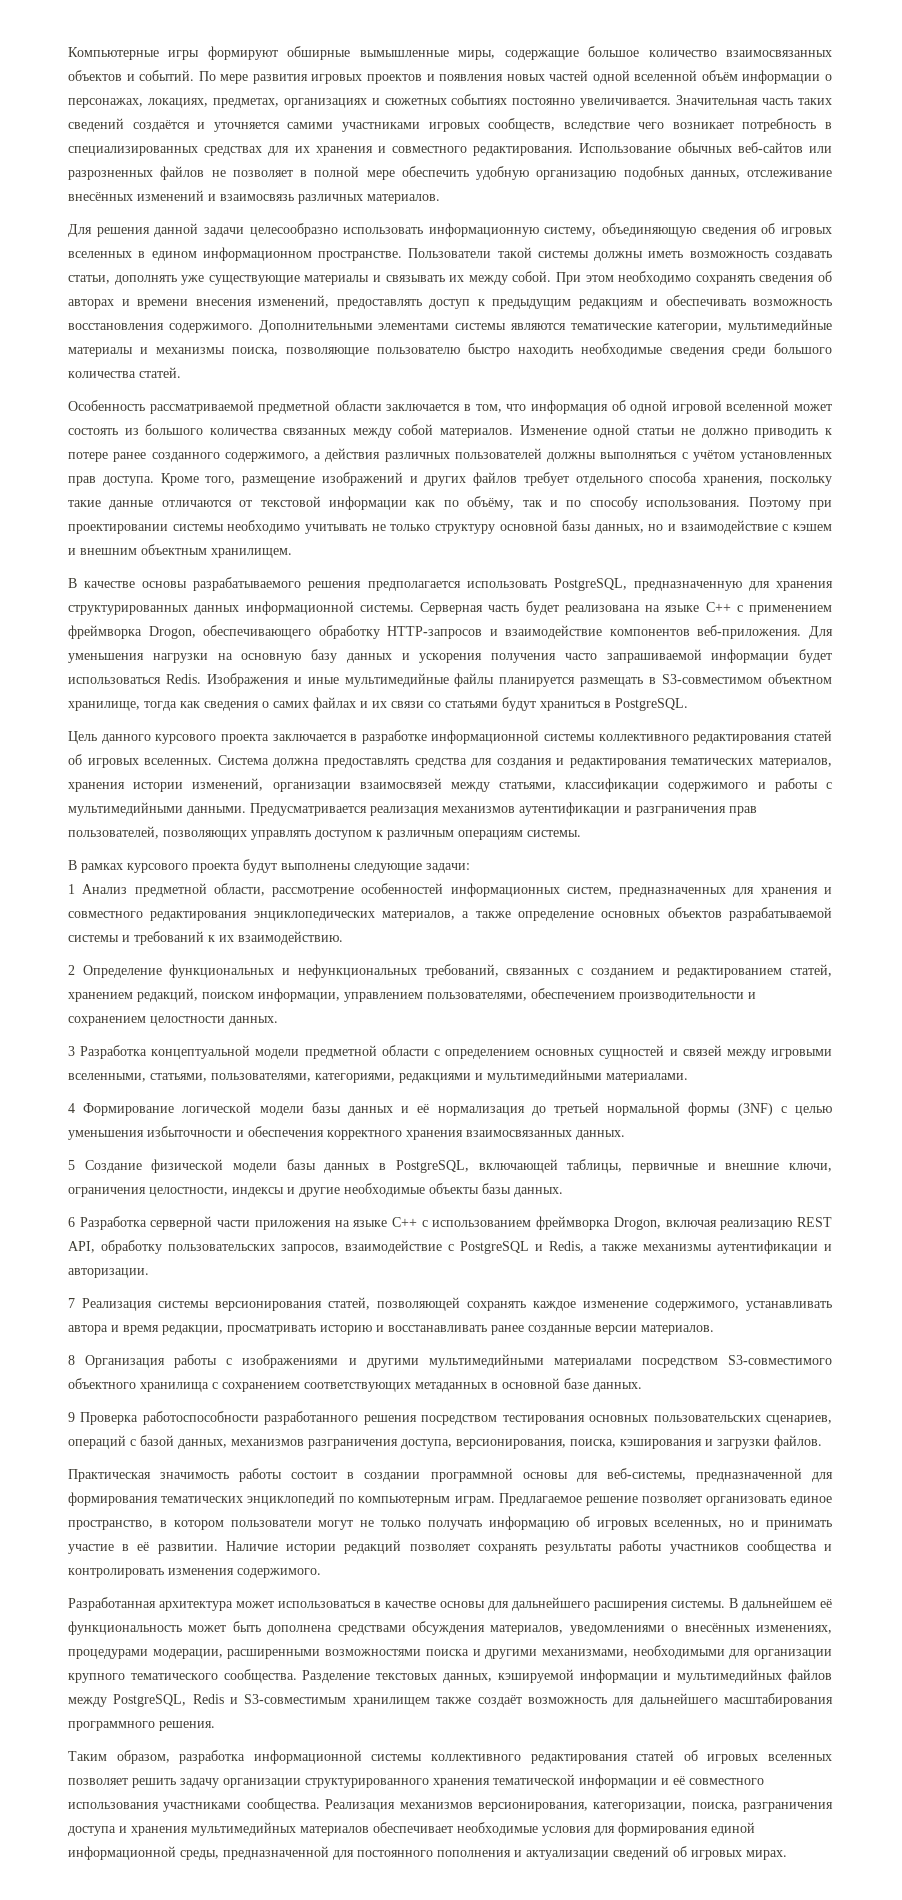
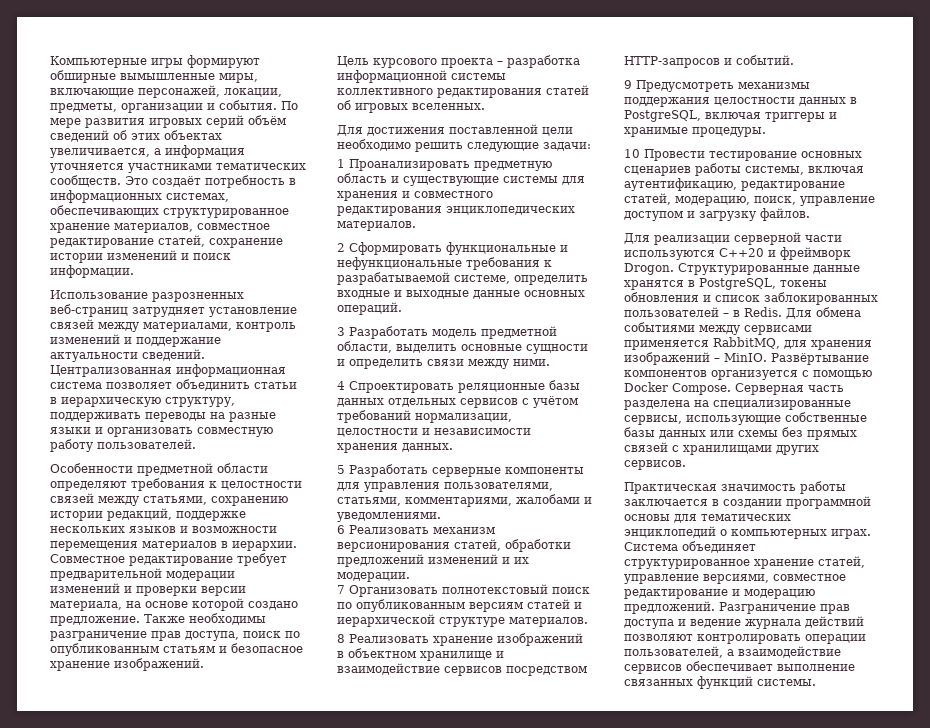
- Компьютерные игры формируют обширные вымышленные миры, содержащие большое количество взаимосвязанных объектов и событий. По мере развития игровых проектов и появления новых частей одной вселенной объём информации о персонажах, локациях, предметах, организациях и сюжетных событиях постоянно увеличивается. Значительная часть таких сведений создаётся и уточняется самими участниками игровых сообществ, вследствие чего возникает потребность в специализированных средствах для их хранения и совместного редактирования. Использование обычных веб-сайтов или разрозненных файлов не позволяет в полной мере обеспечить удобную организацию подобных данных, отслеживание внесённых изменений и взаимосвязь различных материалов.
- Для решения данной задачи целесообразно использовать информационную систему, объединяющую сведения об игровых вселенных в едином информационном пространстве. Пользователи такой системы должны иметь возможность создавать статьи, дополнять уже существующие материалы и связывать их между собой. При этом необходимо сохранять сведения об авторах и времени внесения изменений, предоставлять доступ к предыдущим редакциям и обеспечивать возможность восстановления содержимого. Дополнительными элементами системы являются тематические категории, мультимедийные материалы и механизмы поиска, позволяющие пользователю быстро находить необходимые сведения среди большого количества статей.
- Особенность рассматриваемой предметной области заключается в том, что информация об одной игровой вселенной может состоять из большого количества связанных между собой материалов. Изменение одной статьи не должно приводить к потере ранее созданного содержимого, а действия различных пользователей должны выполняться с учётом установленных прав доступа. Кроме того, размещение изображений и других файлов требует отдельного способа хранения, поскольку такие данные отличаются от текстовой информации как по объёму, так и по способу использования. Поэтому при проектировании системы необходимо учитывать не только структуру основной базы данных, но и взаимодействие с кэшем и внешним объектным хранилищем.
- В качестве основы разрабатываемого решения предполагается использовать PostgreSQL, предназначенную для хранения структурированных данных информационной системы. Серверная часть будет реализована на языке C++ с применением фреймворка Drogon, обеспечивающего обработку HTTP-запросов и взаимодействие компонентов веб-приложения. Для уменьшения нагрузки на основную базу данных и ускорения получения часто запрашиваемой информации будет использоваться Redis. Изображения и иные мультимедийные файлы планируется размещать в S3-совместимом объектном хранилище, тогда как сведения о самих файлах и их связи со статьями будут храниться в PostgreSQL.
+ Компьютерные игры формируют обширные вымышленные миры, включающие персонажей, локации, предметы, организации и события. По мере развития игровых серий объём сведений об этих объектах увеличивается, а информация уточняется участниками тематических сообществ. Это создаёт потребность в информационных системах, обеспечивающих структурированное хранение материалов, совместное редактирование статей, сохранение истории изменений и поиск информации.
+ Использование разрозненных веб-страниц затрудняет установление связей между материалами, контроль изменений и поддержание актуальности сведений. Централизованная информационная система позволяет объединить статьи в иерархическую структуру, поддерживать переводы на разные языки и организовать совместную работу пользователей.
+ Особенности предметной области определяют требования к целостности связей между статьями, сохранению истории редакций, поддержке нескольких языков и возможности перемещения материалов в иерархии. Совместное редактирование требует предварительной модерации изменений и проверки версии материала, на основе которой создано предложение. Также необходимы разграничение прав доступа, поиск по опубликованным статьям и безопасное хранение изображений.
- Цель данного курсового проекта заключается в разработке информационной системы коллективного редактирования статей об игровых вселенных. Система должна предоставлять средства для создания и редактирования тематических материалов, хранения истории изменений, организации взаимосвязей между статьями, классификации содержимого и работы с мультимедийными данными. Предусматривается реализация механизмов аутентификации и разграничения прав пользователей, позволяющих управлять доступом к различным операциям системы.
- В рамках курсового проекта будут выполнены следующие задачи:
- 1 Анализ предметной области, рассмотрение особенностей информационных систем, предназначенных для хранения и совместного редактирования энциклопедических материалов, а также определение основных объектов разрабатываемой системы и требований к их взаимодействию.
- 2 Определение функциональных и нефункциональных требований, связанных с созданием и редактированием статей, хранением редакций, поиском информации, управлением пользователями, обеспечением производительности и сохранением целостности данных.
- 3 Разработка концептуальной модели предметной области с определением основных сущностей и связей между игровыми вселенными, статьями, пользователями, категориями, редакциями и мультимедийными материалами.
- 4 Формирование логической модели базы данных и её нормализация до третьей нормальной формы (3NF) с целью уменьшения избыточности и обеспечения корректного хранения взаимосвязанных данных.
- 5 Создание физической модели базы данных в PostgreSQL, включающей таблицы, первичные и внешние ключи, ограничения целостности, индексы и другие необходимые объекты базы данных.
- 6 Разработка серверной части приложения на языке C++ с использованием фреймворка Drogon, включая реализацию REST API, обработку пользовательских запросов, взаимодействие с PostgreSQL и Redis, а также механизмы аутентификации и авторизации.
- 7 Реализация системы версионирования статей, позволяющей сохранять каждое изменение содержимого, устанавливать автора и время редакции, просматривать историю и восстанавливать ранее созданные версии материалов.
- 8 Организация работы с изображениями и другими мультимедийными материалами посредством S3-совместимого объектного хранилища с сохранением соответствующих метаданных в основной базе данных.
- 9 Проверка работоспособности разработанного решения посредством тестирования основных пользовательских сценариев, операций с базой данных, механизмов разграничения доступа, версионирования, поиска, кэширования и загрузки файлов.
+ Цель курсового проекта – разработка информационной системы коллективного редактирования статей об игровых вселенных.
+ Для достижения поставленной цели необходимо решить следующие задачи:
+ 1 Проанализировать предметную область и существующие системы для хранения и совместного редактирования энциклопедических материалов.
+ 2 Сформировать функциональные и нефункциональные требования к разрабатываемой системе, определить входные и выходные данные основных операций.
+ 3 Разработать модель предметной области, выделить основные сущности и определить связи между ними.
+ 4 Спроектировать реляционные базы данных отдельных сервисов с учётом требований нормализации, целостности и независимости хранения данных.
+ 5 Разработать серверные компоненты для управления пользователями, статьями, комментариями, жалобами и уведомлениями.
+ 6 Реализовать механизм версионирования статей, обработки предложений изменений и их модерации.
+ 7 Организовать полнотекстовый поиск по опубликованным версиям статей и иерархической структуре материалов.
+ 8 Реализовать хранение изображений в объектном хранилище и взаимодействие сервисов посредством HTTP-запросов и событий.
+ 9 Предусмотреть механизмы поддержания целостности данных в PostgreSQL, включая триггеры и хранимые процедуры.
+ 10 Провести тестирование основных сценариев работы системы, включая аутентификацию, редактирование статей, модерацию, поиск, управление доступом и загрузку файлов.
+ Для реализации серверной части используются C++20 и фреймворк Drogon. Структурированные данные хранятся в PostgreSQL, токены обновления и список заблокированных пользователей – в Redis. Для обмена событиями между сервисами применяется RabbitMQ, для хранения изображений – MinIO. Развёртывание компонентов организуется с помощью Docker Compose. Серверная часть разделена на специализированные сервисы, использующие собственные базы данных или схемы без прямых связей с хранилищами других сервисов.
- Практическая значимость работы состоит в создании программной основы для веб-системы, предназначенной для формирования тематических энциклопедий по компьютерным играм. Предлагаемое решение позволяет организовать единое пространство, в котором пользователи могут не только получать информацию об игровых вселенных, но и принимать участие в её развитии. Наличие истории редакций позволяет сохранять результаты работы участников сообщества и контролировать изменения содержимого.
- Разработанная архитектура может использоваться в качестве основы для дальнейшего расширения системы. В дальнейшем её функциональность может быть дополнена средствами обсуждения материалов, уведомлениями о внесённых изменениях, процедурами модерации, расширенными возможностями поиска и другими механизмами, необходимыми для организации крупного тематического сообщества. Разделение текстовых данных, кэшируемой информации и мультимедийных файлов между PostgreSQL, Redis и S3-совместимым хранилищем также создаёт возможность для дальнейшего масштабирования программного решения.
- Таким образом, разработка информационной системы коллективного редактирования статей об игровых вселенных позволяет решить задачу организации структурированного хранения тематической информации и её совместного использования участниками сообщества. Реализация механизмов версионирования, категоризации, поиска, разграничения доступа и хранения мультимедийных материалов обеспечивает необходимые условия для формирования единой информационной среды, предназначенной для постоянного пополнения и актуализации сведений об игровых мирах.
+ Практическая значимость работы заключается в создании программной основы для тематических энциклопедий о компьютерных играх. Система объединяет структурированное хранение статей, управление версиями, совместное редактирование и модерацию предложений. Разграничение прав доступа и ведение журнала действий позволяют контролировать операции пользователей, а взаимодействие сервисов обеспечивает выполнение связанных функций системы.

